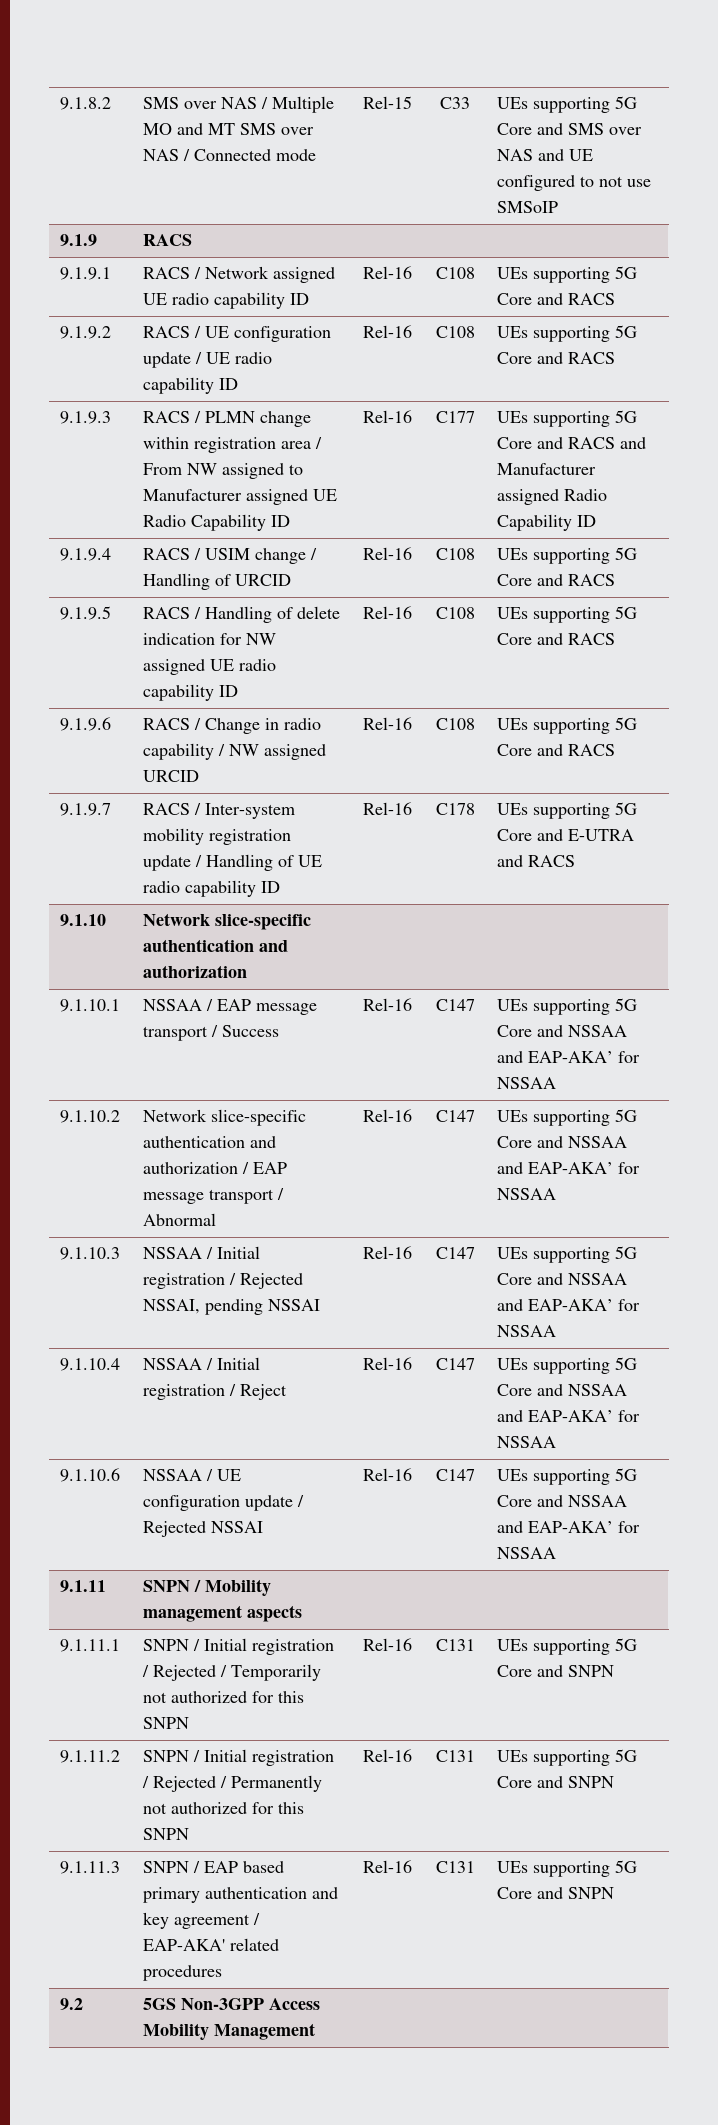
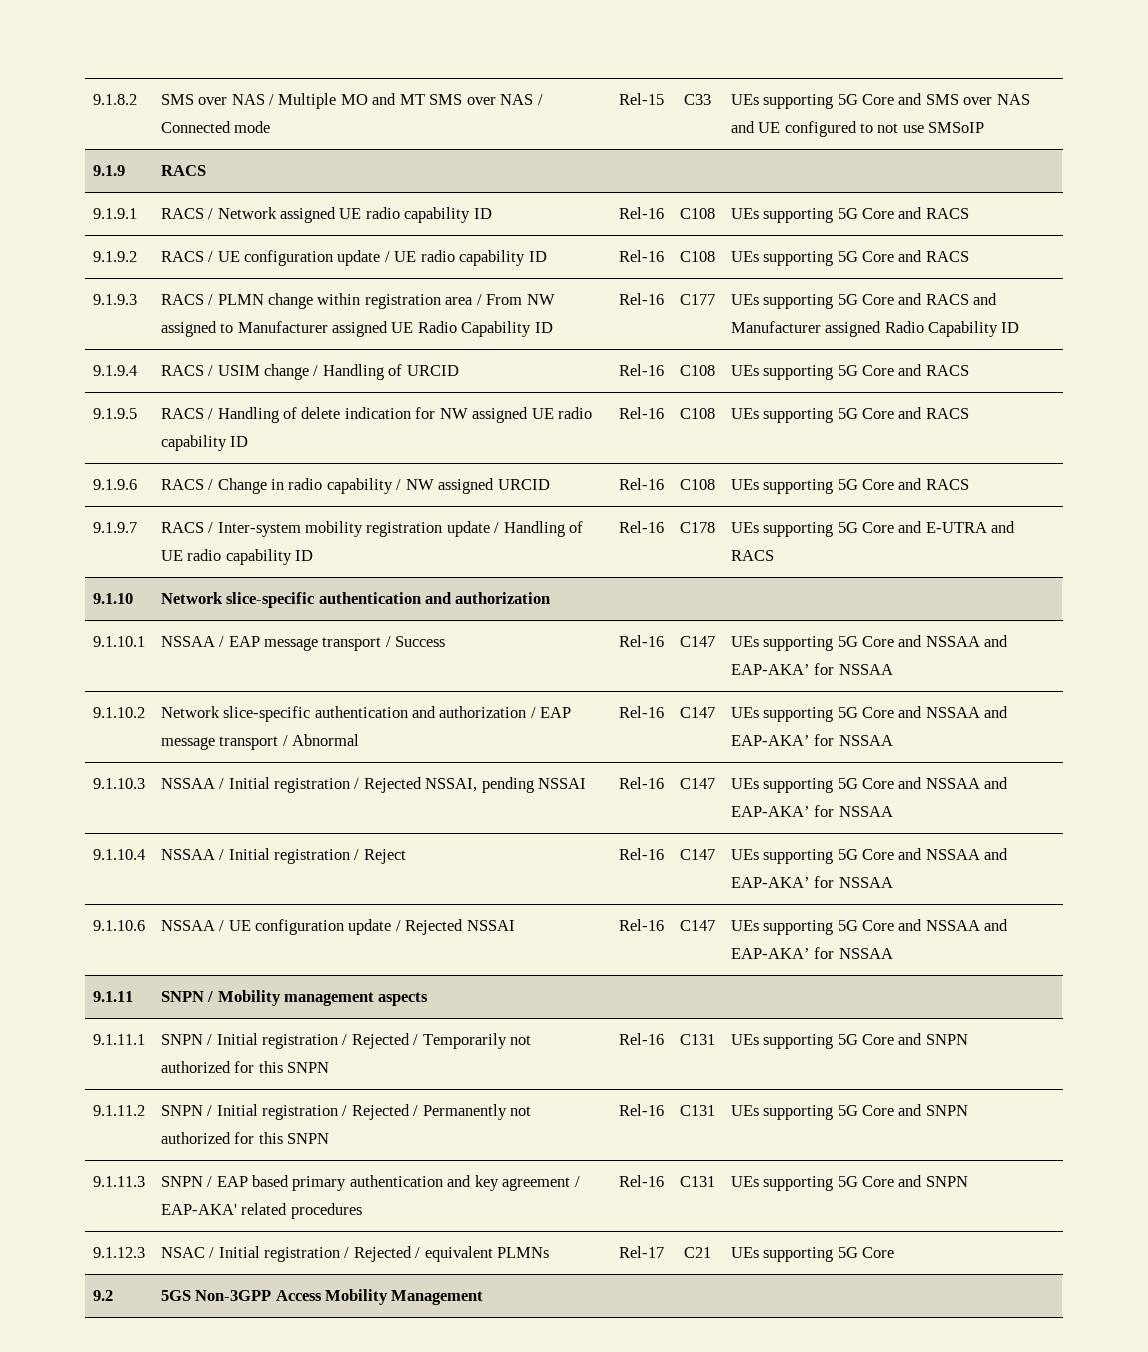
+ 9.1.12.3 | NSAC / Initial registration / Rejected / equivalent PLMNs | Rel-17 | C21 | UEs supporting 5G Core

